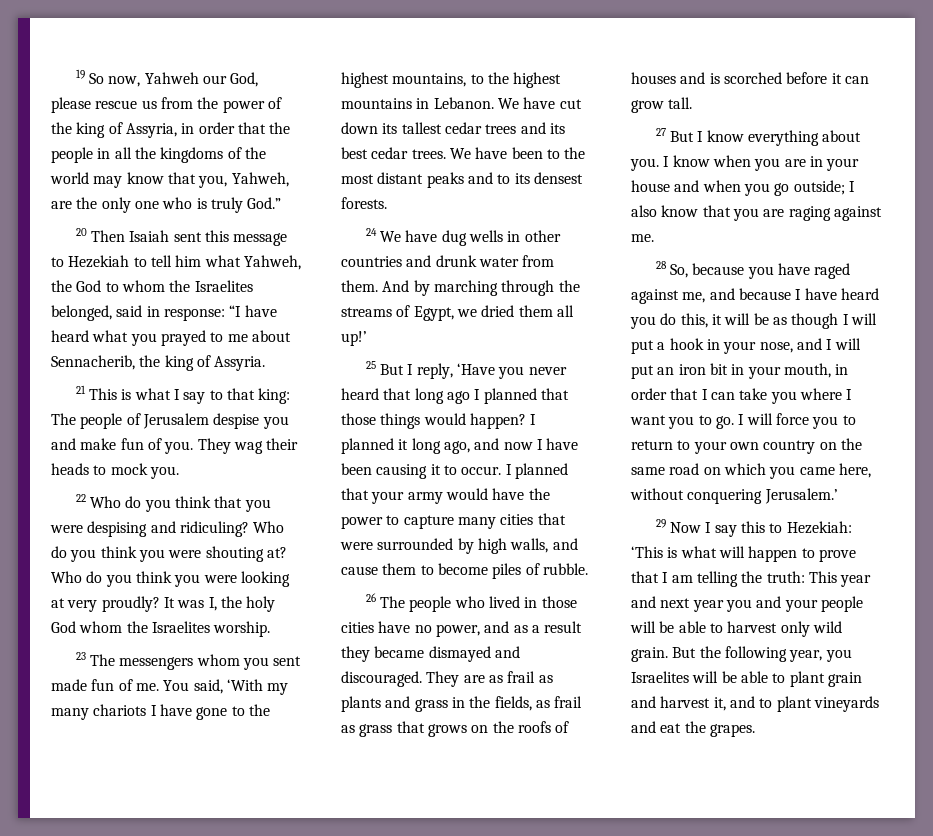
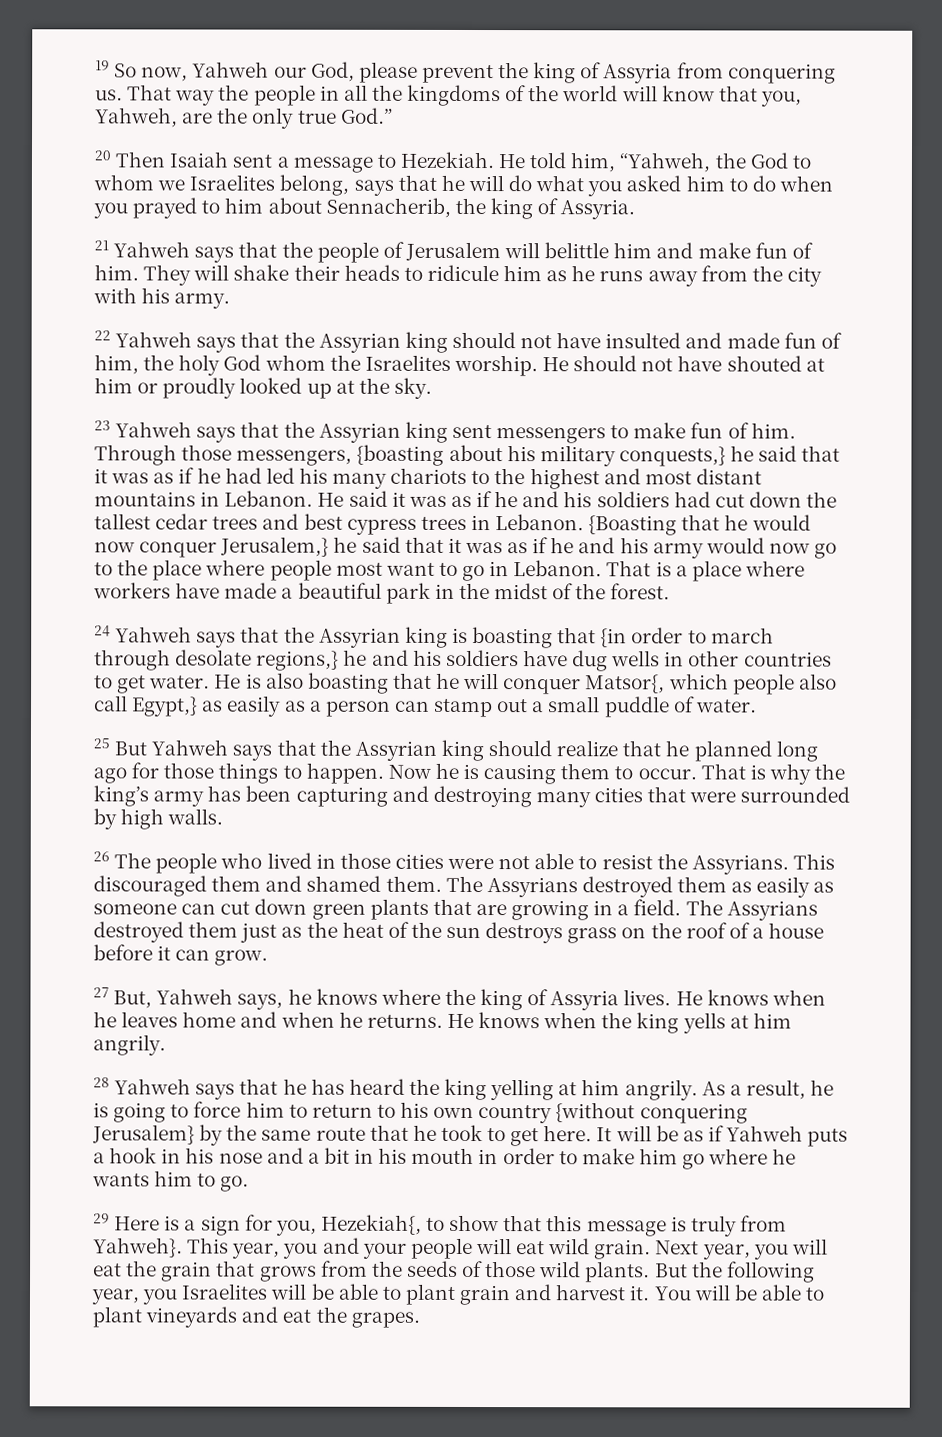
- 19 So now, Yahweh our God, please rescue us from the power of the king of Assyria, in order that the people in all the kingdoms of the world may know that you, Yahweh, are the only one who is truly God.”
+ 19 So now, Yahweh our God, please prevent the king of Assyria from conquering us. That way the people in all the kingdoms of the world will know that you, Yahweh, are the only true God.”
- 20 Then Isaiah sent this message to Hezekiah to tell him what Yahweh, the God to whom the Israelites belonged, said in response: “I have heard what you prayed to me about Sennacherib, the king of Assyria.
+ 20 Then Isaiah sent a message to Hezekiah. He told him, “Yahweh, the God to whom we Israelites belong, says that he will do what you asked him to do when you prayed to him about Sennacherib, the king of Assyria.
- 21 This is what I say to that king: The people of Jerusalem despise you and make fun of you. They wag their heads to mock you.
- 22 Who do you think that you were despising and ridiculing? Who do you think you were shouting at? Who do you think you were looking at very proudly? It was I, the holy God whom the Israelites worship.
- 23 The messengers whom you sent made fun of me. You said, ‘With my many chariots I have gone to the highest mountains, to the highest mountains in Lebanon. We have cut down its tallest cedar trees and its best cedar trees. We have been to the most distant peaks and to its densest forests.
- 24 We have dug wells in other countries and drunk water from them. And by marching through the streams of Egypt, we dried them all up!’
- 25 But I reply, ‘Have you never heard that long ago I planned that those things would happen? I planned it long ago, and now I have been causing it to occur. I planned that your army would have the power to capture many cities that were surrounded by high walls, and cause them to become piles of rubble.
+ 21 Yahweh says that the people of Jerusalem will belittle him and make fun of him. They will shake their heads to ridicule him as he runs away from the city with his army.
+ 22 Yahweh says that the Assyrian king should not have insulted and made fun of him, the holy God whom the Israelites worship. He should not have shouted at him or proudly looked up at the sky.
+ 23 Yahweh says that the Assyrian king sent messengers to make fun of him. Through those messengers, {boasting about his military conquests,} he said that it was as if he had led his many chariots to the highest and most distant mountains in Lebanon. He said it was as if he and his soldiers had cut down the tallest cedar trees and best cypress trees in Lebanon. {Boasting that he would now conquer Jerusalem,} he said that it was as if he and his army would now go to the place where people most want to go in Lebanon. That is a place where workers have made a beautiful park in the midst of the forest.
+ 24 Yahweh says that the Assyrian king is boasting that {in order to march through desolate regions,} he and his soldiers have dug wells in other countries to get water. He is also boasting that he will conquer Matsor{, which people also call Egypt,} as easily as a person can stamp out a small puddle of water.
+ 25 But Yahweh says that the Assyrian king should realize that he planned long ago for those things to happen. Now he is causing them to occur. That is why the king’s army has been capturing and destroying many cities that were surrounded by high walls.
- 26 The people who lived in those cities have no power, and as a result they became dismayed and discouraged. They are as frail as plants and grass in the fields, as frail as grass that grows on the roofs of houses and is scorched before it can grow tall.
+ 26 The people who lived in those cities were not able to resist the Assyrians. This discouraged them and shamed them. The Assyrians destroyed them as easily as someone can cut down green plants that are growing in a field. The Assyrians destroyed them just as the heat of the sun destroys grass on the roof of a house before it can grow.
- 27 But I know everything about you. I know when you are in your house and when you go outside; I also know that you are raging against me.
- 28 So, because you have raged against me, and because I have heard you do this, it will be as though I will put a hook in your nose, and I will put an iron bit in your mouth, in order that I can take you where I want you to go. I will force you to return to your own country on the same road on which you came here, without conquering Jerusalem.’
- 29 Now I say this to Hezekiah: ‘This is what will happen to prove that I am telling the truth: This year and next year you and your people will be able to harvest only wild grain.
+ 27 But, Yahweh says, he knows where the king of Assyria lives. He knows when he leaves home and when he returns. He knows when the king yells at him angrily.
+ 28 Yahweh says that he has heard the king yelling at him angrily. As a result, he is going to force him to return to his own country {without conquering Jerusalem} by the same route that he took to get here. It will be as if Yahweh puts a hook in his nose and a bit in his mouth in order to make him go where he wants him to go.
+ 29 Here is a sign for you, Hezekiah{, to show that this message is truly from Yahweh}. This year, you and your people will eat wild grain. Next year, you will eat the grain that grows from the seeds of those wild plants.
- But the following year, you Israelites will be able to plant grain and harvest it, and to plant vineyards and eat the grapes.
+ But the following year, you Israelites will be able to plant grain and harvest it. You will be able to plant vineyards and eat the grapes.

